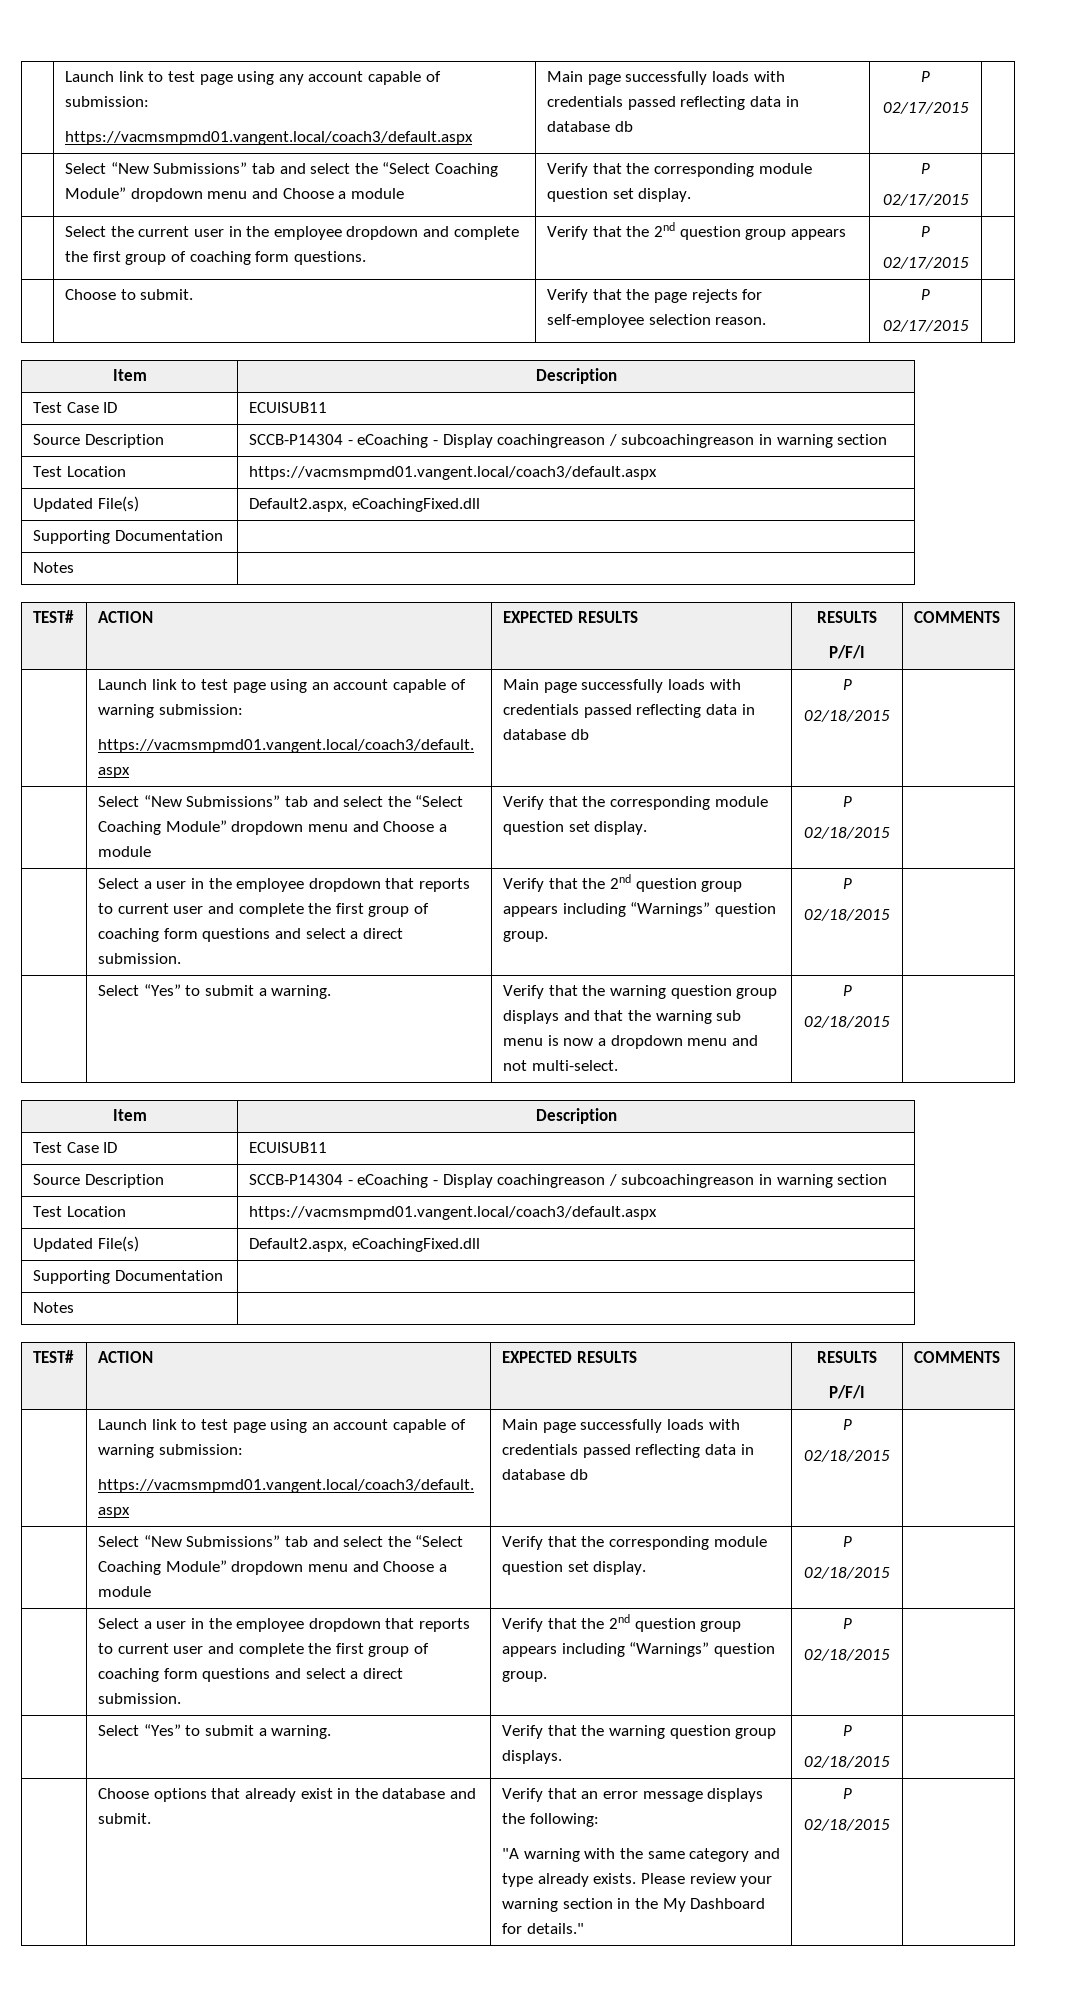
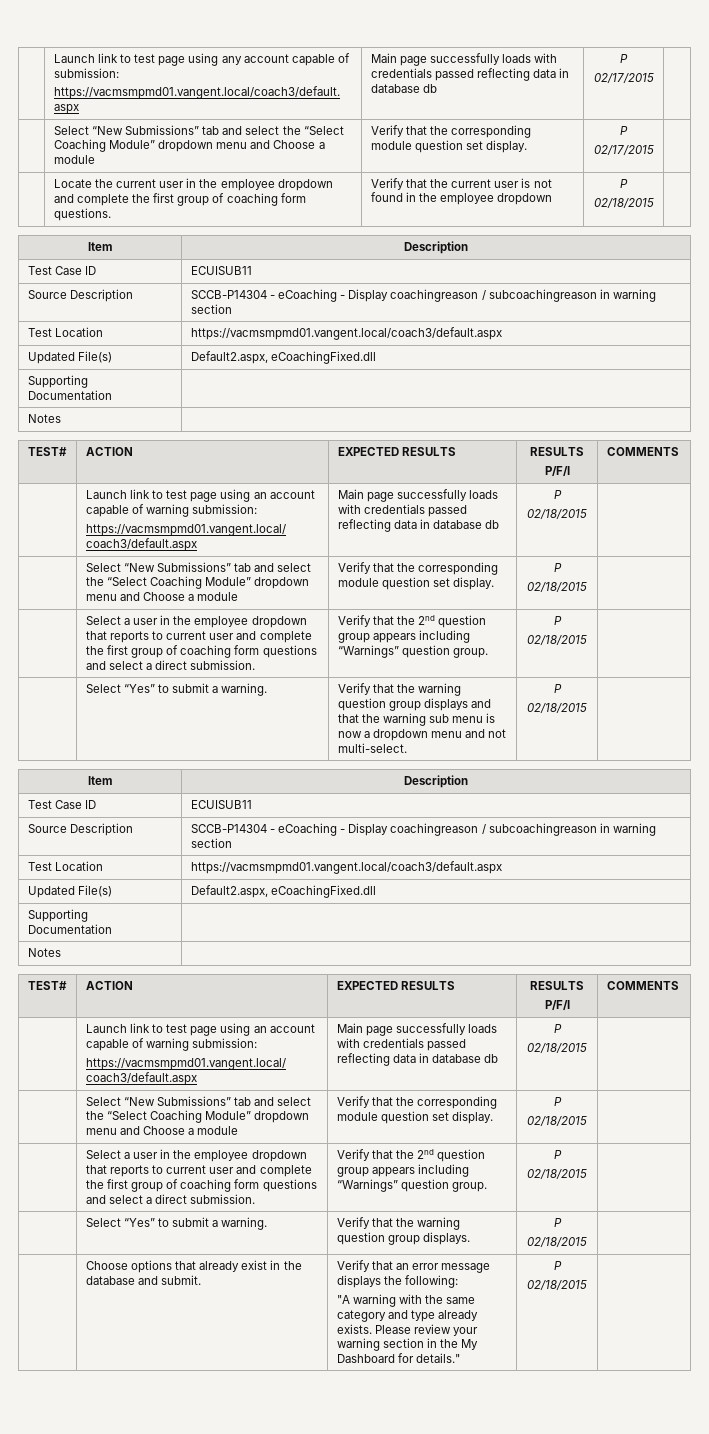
- | Select the current user in the employee dropdown and complete the first group of coaching form questions. | Verify that the 2nd question group appears | P
- 02/17/2015 |
- | Choose to submit. | Verify that the page rejects for self-employee selection reason. | P
- 02/17/2015 |
+ | Locate the current user in the employee dropdown and complete the first group of coaching form questions. | Verify that the current user is not found in the employee dropdown | P
+ 02/18/2015 |

